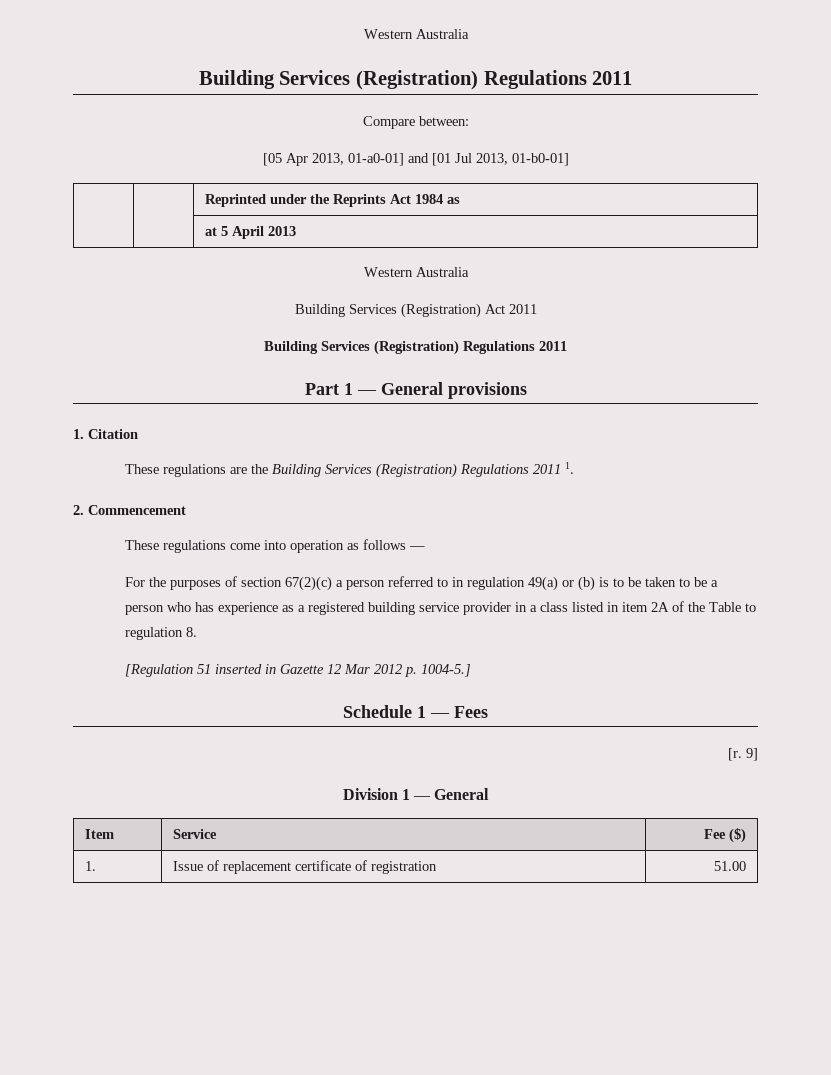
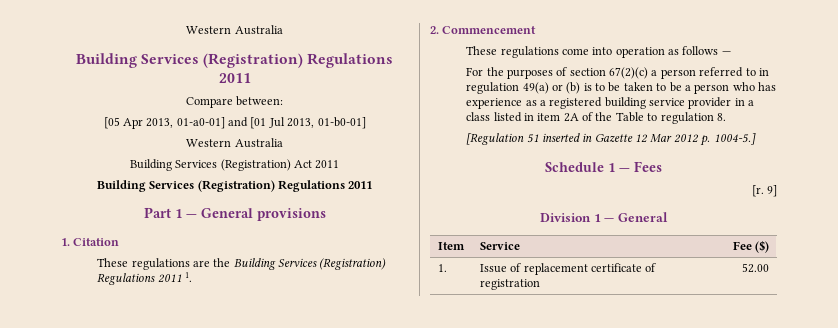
- | | Reprinted under the Reprints Act 1984 as
- | | at 5 April 2013
- 1. | Issue of replacement certificate of registration | 51.00
+ 1. | Issue of replacement certificate of registration | 52.00

